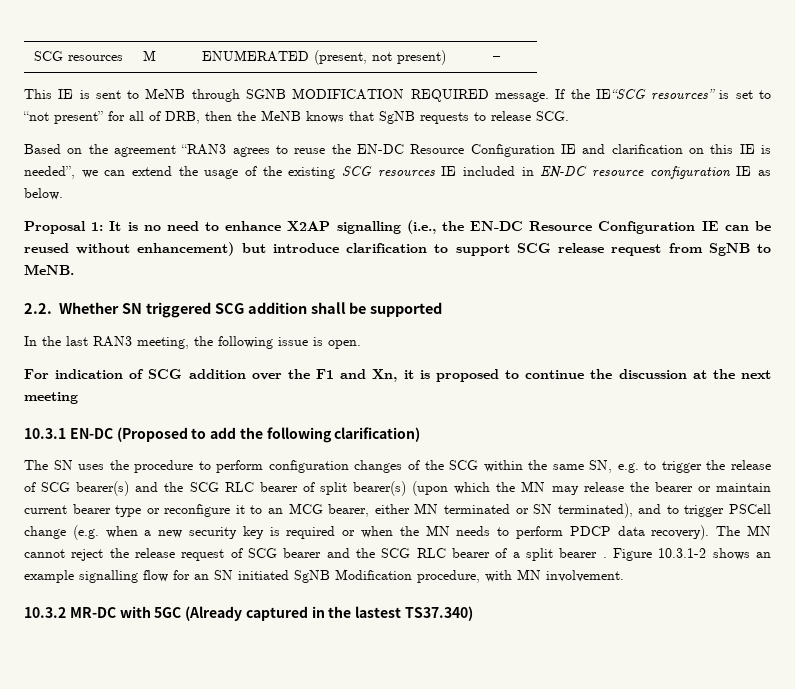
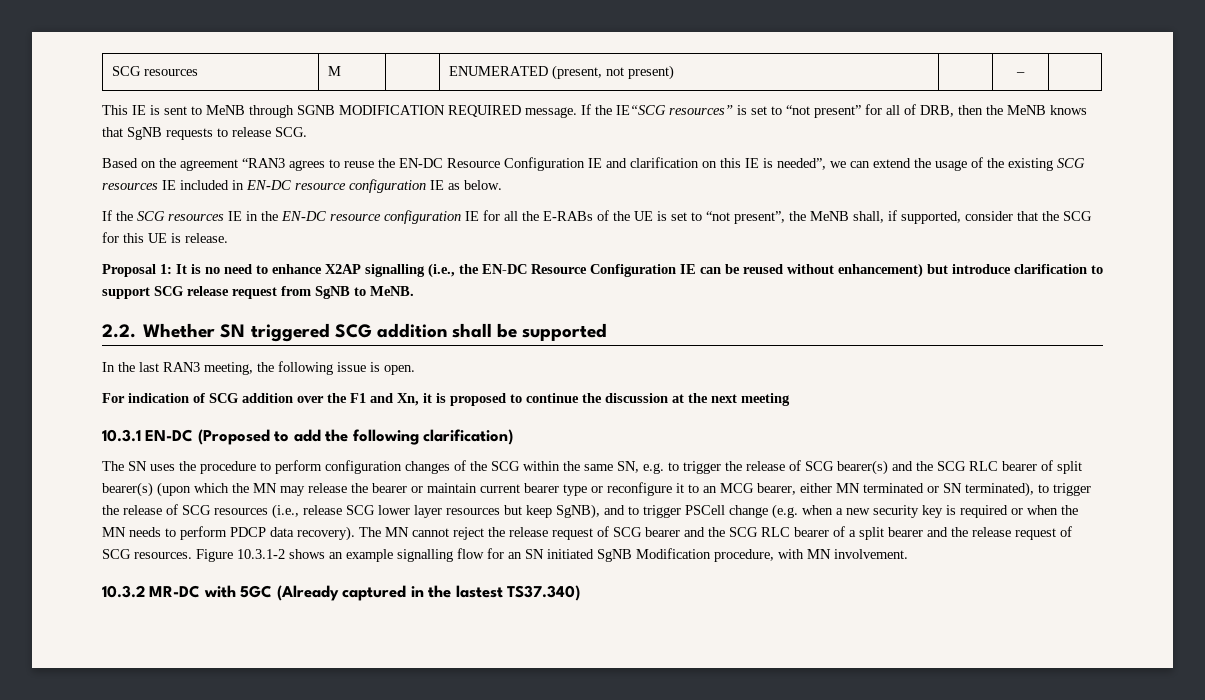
+ If the SCG resources IE in the EN-DC resource configuration IE for all the E-RABs of the UE is set to “not present”, the MeNB shall, if supported, consider that the SCG for this UE is release.
- The SN uses the procedure to perform configuration changes of the SCG within the same SN, e.g. to trigger the release of SCG bearer(s) and the SCG RLC bearer of split bearer(s) (upon which the MN may release the bearer or maintain current bearer type or reconfigure it to an MCG bearer, either MN terminated or SN terminated), and to trigger PSCell change (e.g. when a new security key is required or when the MN needs to perform PDCP data recovery).
+ The SN uses the procedure to perform configuration changes of the SCG within the same SN, e.g. to trigger the release of SCG bearer(s) and the SCG RLC bearer of split bearer(s) (upon which the MN may release the bearer or maintain current bearer type or reconfigure it to an MCG bearer, either MN terminated or SN terminated), to trigger the release of SCG resources (i.e., release SCG lower layer resources but keep SgNB), and to trigger PSCell change (e.g. when a new security key is required or when the MN needs to perform PDCP data recovery).
- The MN cannot reject the release request of SCG bearer and the SCG RLC bearer of a split bearer .
+ The MN cannot reject the release request of SCG bearer and the SCG RLC bearer of a split bearer and the release request of SCG resources.

